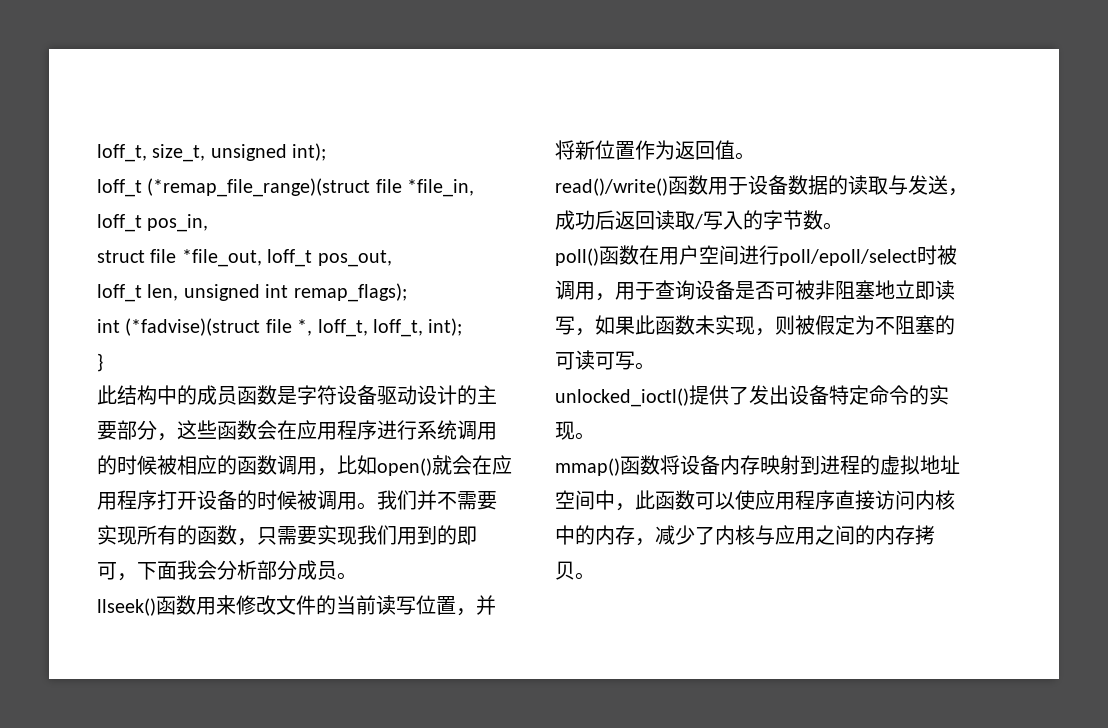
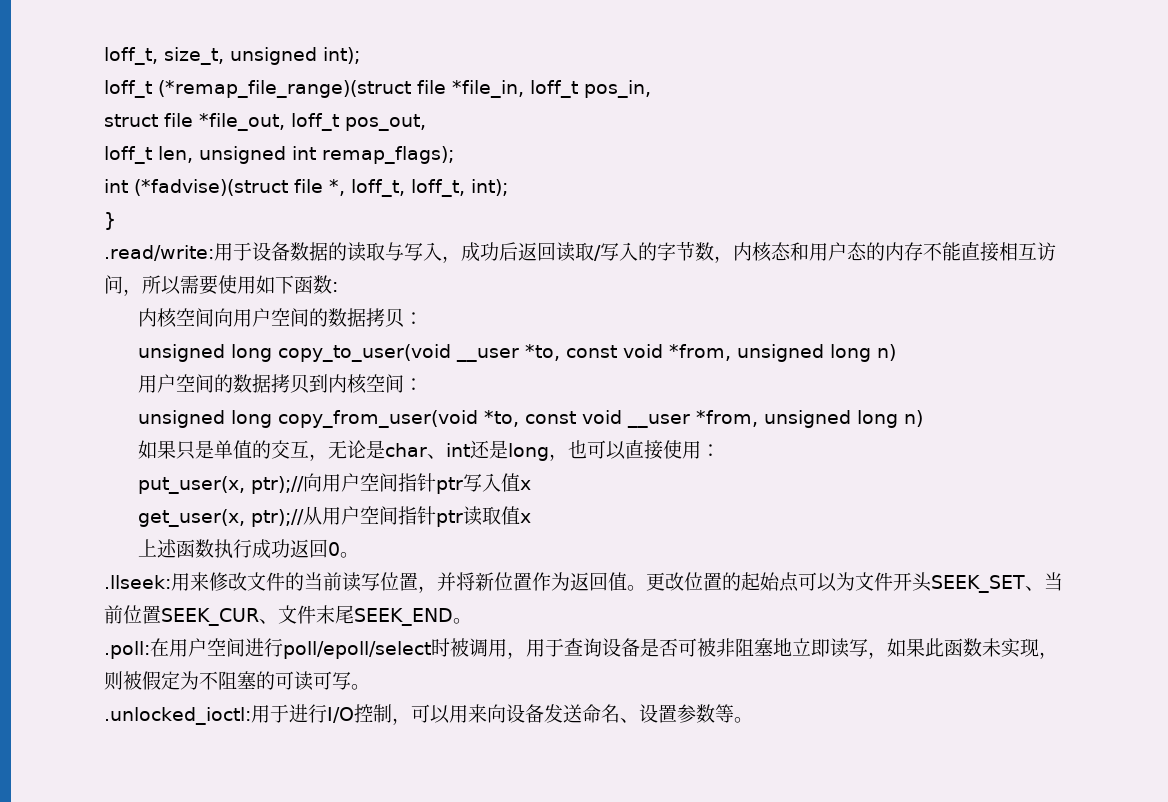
- 此结构中的成员函数是字符设备驱动设计的主要部分，这些函数会在应用程序进行系统调用的时候被相应的函数调用，比如open()就会在应用程序打开设备的时候被调用。我们并不需要实现所有的函数，只需要实现我们用到的即可，下面我会分析部分成员。
- llseek()函数用来修改文件的当前读写位置，并将新位置作为返回值。
- read()/write()函数用于设备数据的读取与发送，成功后返回读取/写入的字节数。
- poll()函数在用户空间进行poll/epoll/select时被调用，用于查询设备是否可被非阻塞地立即读写，如果此函数未实现，则被假定为不阻塞的可读可写。
+ .read/write:用于设备数据的读取与写入，成功后返回读取/写入的字节数，内核态和用户态的内存不能直接相互访问，所以需要使用如下函数:
+ 内核空间向用户空间的数据拷贝：
+ unsigned long copy_to_user(void __user *to, const void *from, unsigned long n)
+ 用户空间的数据拷贝到内核空间：
+ unsigned long copy_from_user(void *to, const void __user *from, unsigned long n)
+ 如果只是单值的交互，无论是char、int还是long，也可以直接使用：
+ put_user(x, ptr);//向用户空间指针ptr写入值x
+ get_user(x, ptr);//从用户空间指针ptr读取值x
+ 上述函数执行成功返回0。
+ .llseek:用来修改文件的当前读写位置，并将新位置作为返回值。更改位置的起始点可以为文件开头SEEK_SET、当前位置SEEK_CUR、文件末尾SEEK_END。
+ .poll:在用户空间进行poll/epoll/select时被调用，用于查询设备是否可被非阻塞地立即读写，如果此函数未实现，则被假定为不阻塞的可读可写。
- unlocked_ioctl()提供了发出设备特定命令的实现。
- mmap()函数将设备内存映射到进程的虚拟地址空间中，此函数可以使应用程序直接访问内核中的内存，减少了内核与应用之间的内存拷贝。
+ .unlocked_ioctl:用于进行I/O控制，可以用来向设备发送命名、设置参数等。

